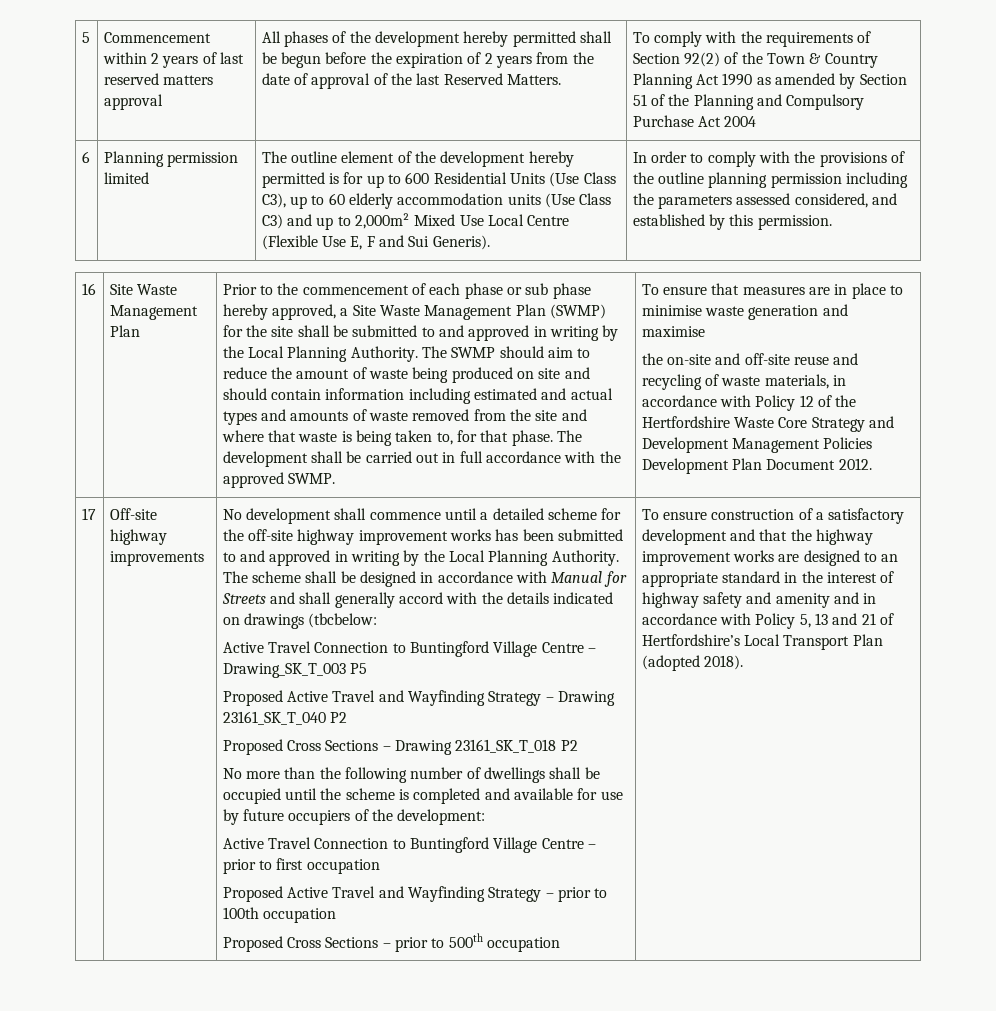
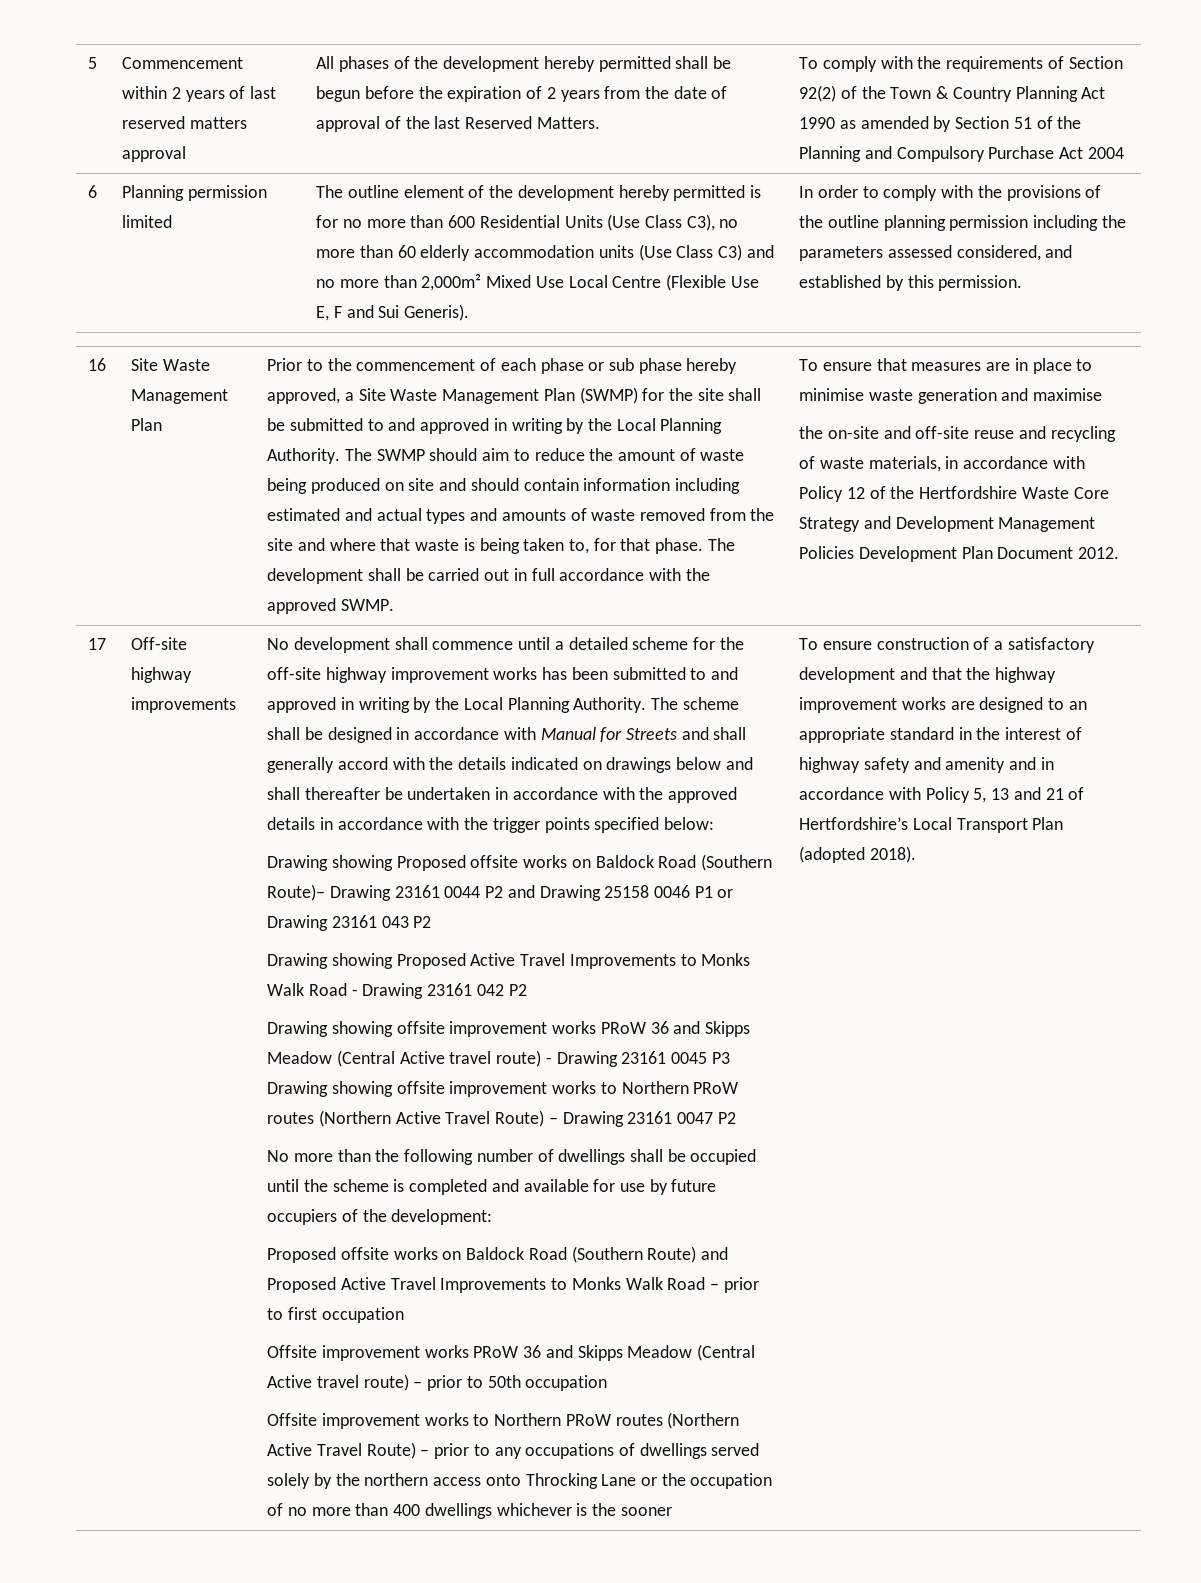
- The outline element of the development hereby permitted is for up to 600 Residential Units (Use Class C3), up to 60 elderly accommodation units (Use Class C3) and up to 2,000m² Mixed Use Local Centre (Flexible Use E, F and Sui Generis).
+ The outline element of the development hereby permitted is for no more than 600 Residential Units (Use Class C3), no more than 60 elderly accommodation units (Use Class C3) and no more than 2,000m² Mixed Use Local Centre (Flexible Use E, F and Sui Generis).
- The scheme shall be designed in accordance with Manual for Streets and shall generally accord with the details indicated on drawings (tbcbelow:
- Active Travel Connection to Buntingford Village Centre – Drawing_SK_T_003 P5
- Proposed Active Travel and Wayfinding Strategy – Drawing 23161_SK_T_040 P2
- Proposed Cross Sections – Drawing 23161_SK_T_018 P2
+ The scheme shall be designed in accordance with Manual for Streets and shall generally accord with the details indicated on drawings below and shall thereafter be undertaken in accordance with the approved details in accordance with the trigger points specified below:
+ Drawing showing Proposed offsite works on Baldock Road (Southern Route)– Drawing 23161 0044 P2 and Drawing 25158 0046 P1 or Drawing 23161 043 P2
+ Drawing showing Proposed Active Travel Improvements to Monks Walk Road - Drawing 23161 042 P2
+ Drawing showing offsite improvement works PRoW 36 and Skipps Meadow (Central Active travel route) - Drawing 23161 0045 P3 Drawing showing offsite improvement works to Northern PRoW routes (Northern Active Travel Route) – Drawing 23161 0047 P2
- Active Travel Connection to Buntingford Village Centre – prior to first occupation
+ Proposed offsite works on Baldock Road (Southern Route) and Proposed Active Travel Improvements to Monks Walk Road – prior to first occupation
- Proposed Active Travel and Wayfinding Strategy – prior to 100th occupation
- Proposed Cross Sections – prior to 500th occupation
+ Offsite improvement works PRoW 36 and Skipps Meadow (Central Active travel route) – prior to 50th occupation
+ Offsite improvement works to Northern PRoW routes (Northern Active Travel Route) – prior to any occupations of dwellings served solely by the northern access onto Throcking Lane or the occupation of no more than 400 dwellings whichever is the sooner

